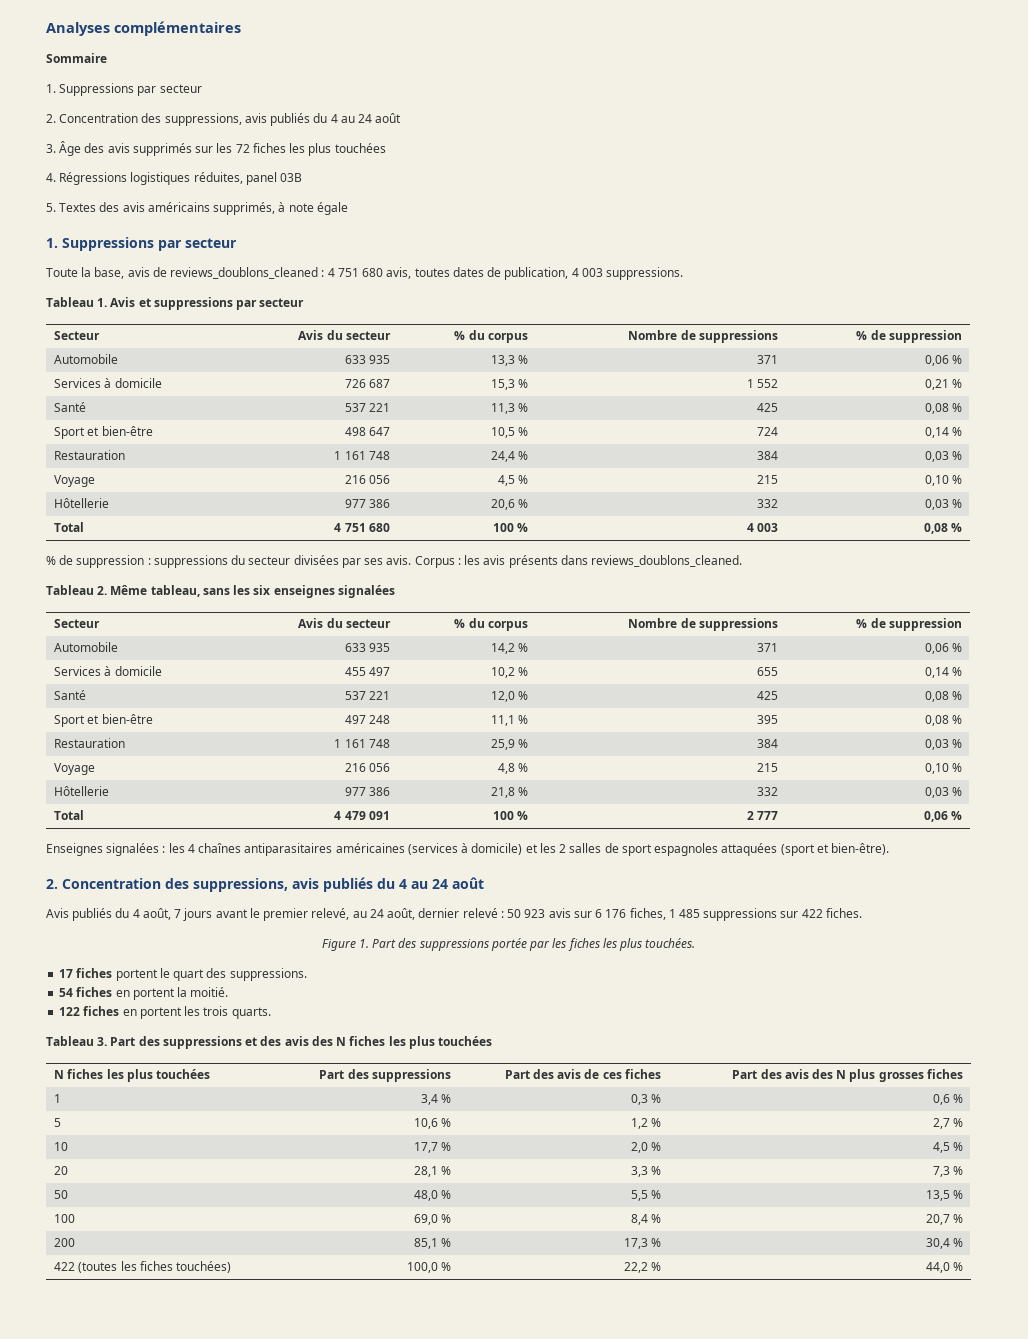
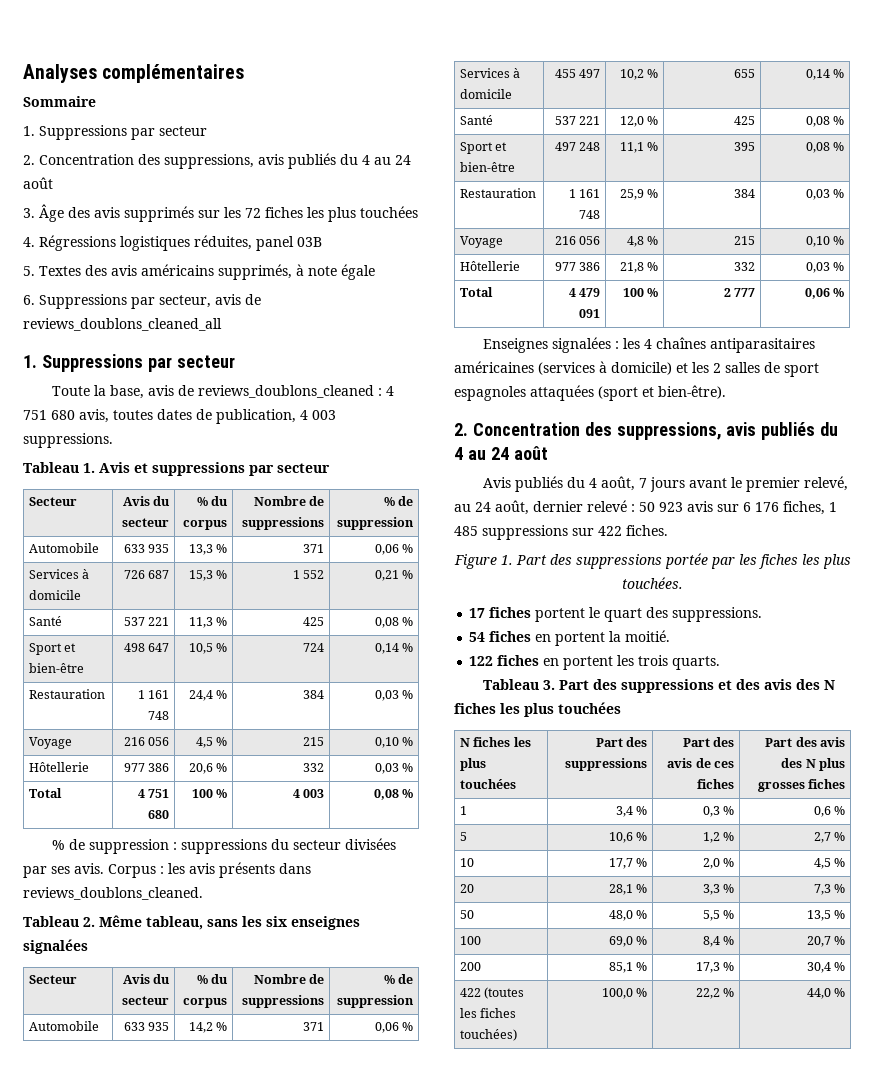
+ 6. Suppressions par secteur, avis de reviews_doublons_cleaned_all

